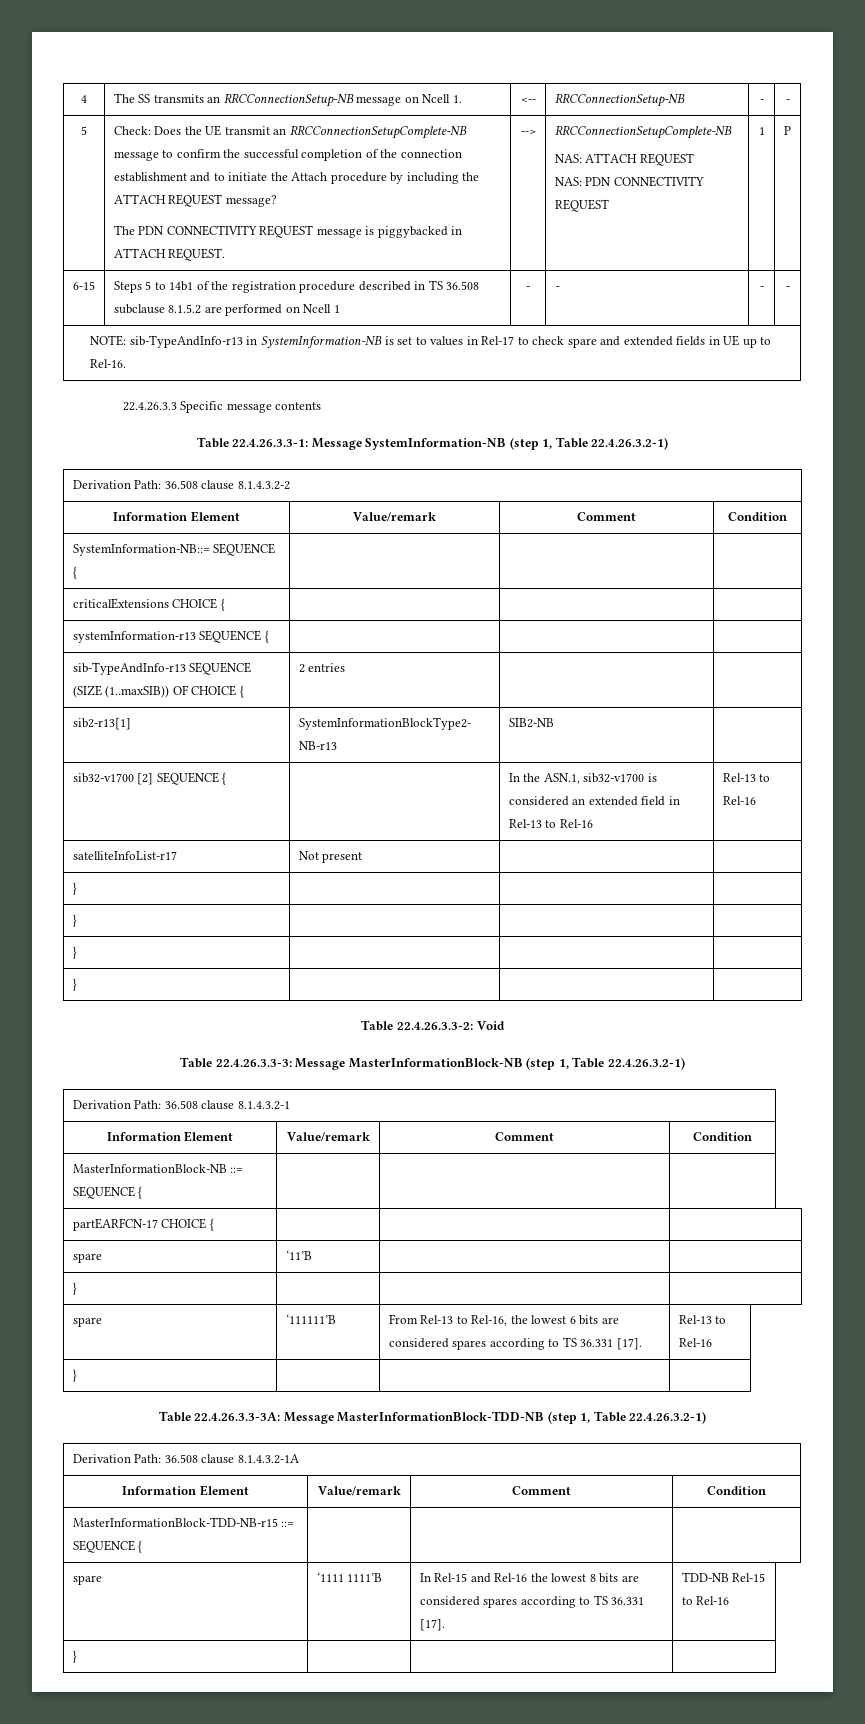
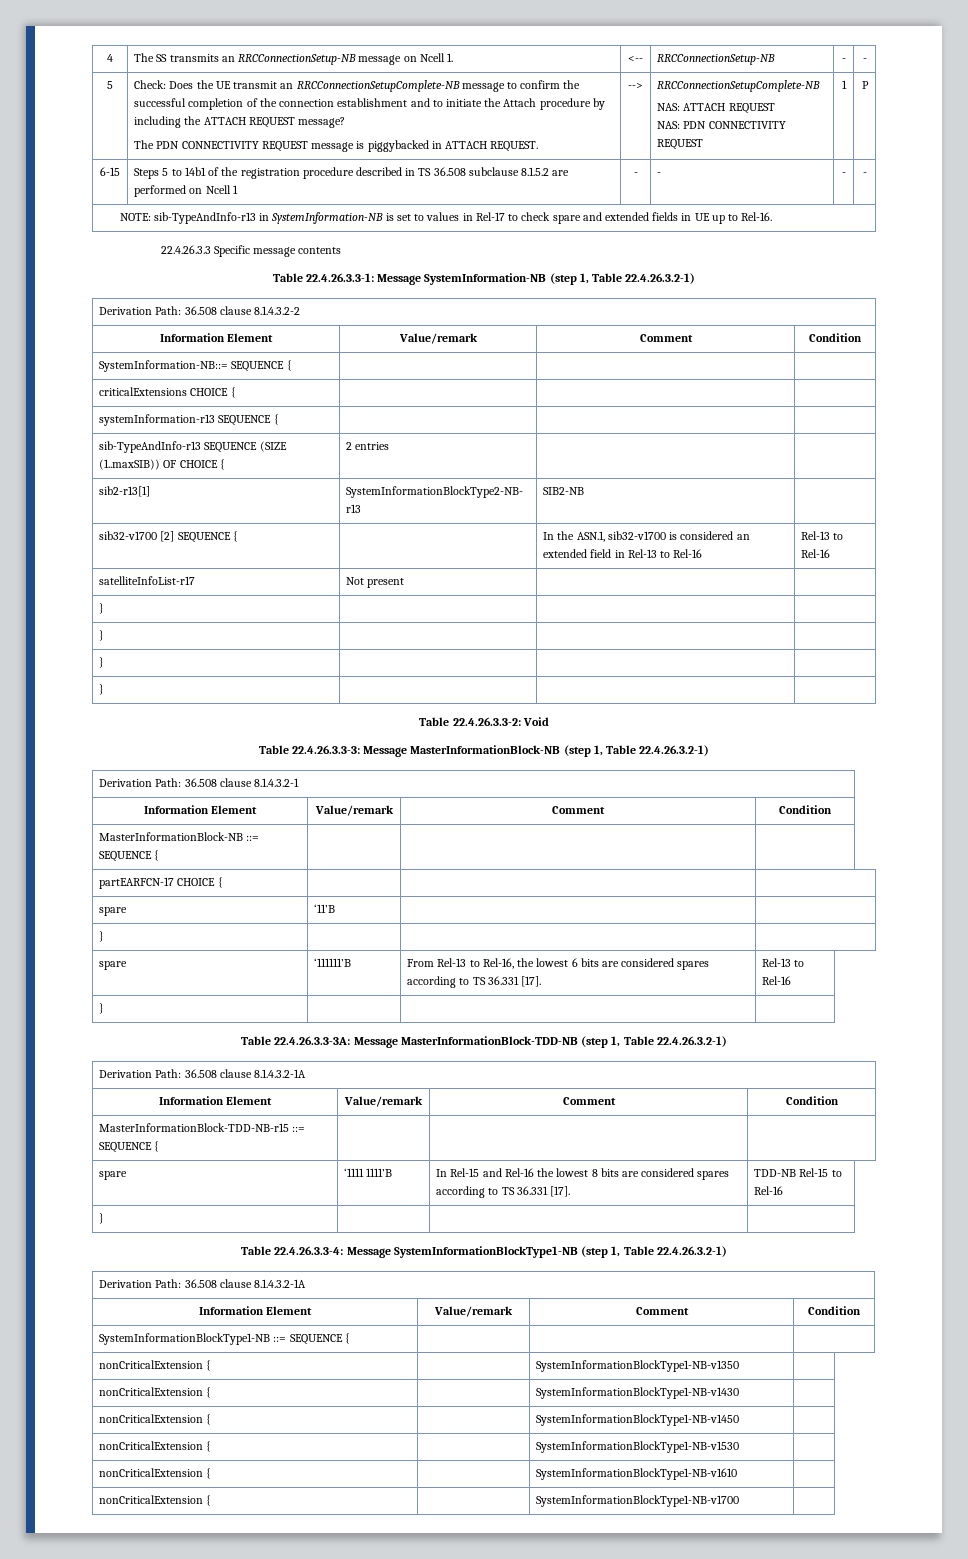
+ Table 22.4.26.3.3-4: Message SystemInformationBlockType1-NB (step 1, Table 22.4.26.3.2-1)
+ Derivation Path: 36.508 clause 8.1.4.3.2-1A
+ Information Element | Value/remark | Comment | Condition
+ SystemInformationBlockType1-NB ::= SEQUENCE { | | |
+ nonCriticalExtension { | | SystemInformationBlockType1-NB-v1350 |
+ nonCriticalExtension { | | SystemInformationBlockType1-NB-v1430 |
+ nonCriticalExtension { | | SystemInformationBlockType1-NB-v1450 |
+ nonCriticalExtension { | | SystemInformationBlockType1-NB-v1530 |
+ nonCriticalExtension { | | SystemInformationBlockType1-NB-v1610 |
+ nonCriticalExtension { | | SystemInformationBlockType1-NB-v1700 |

